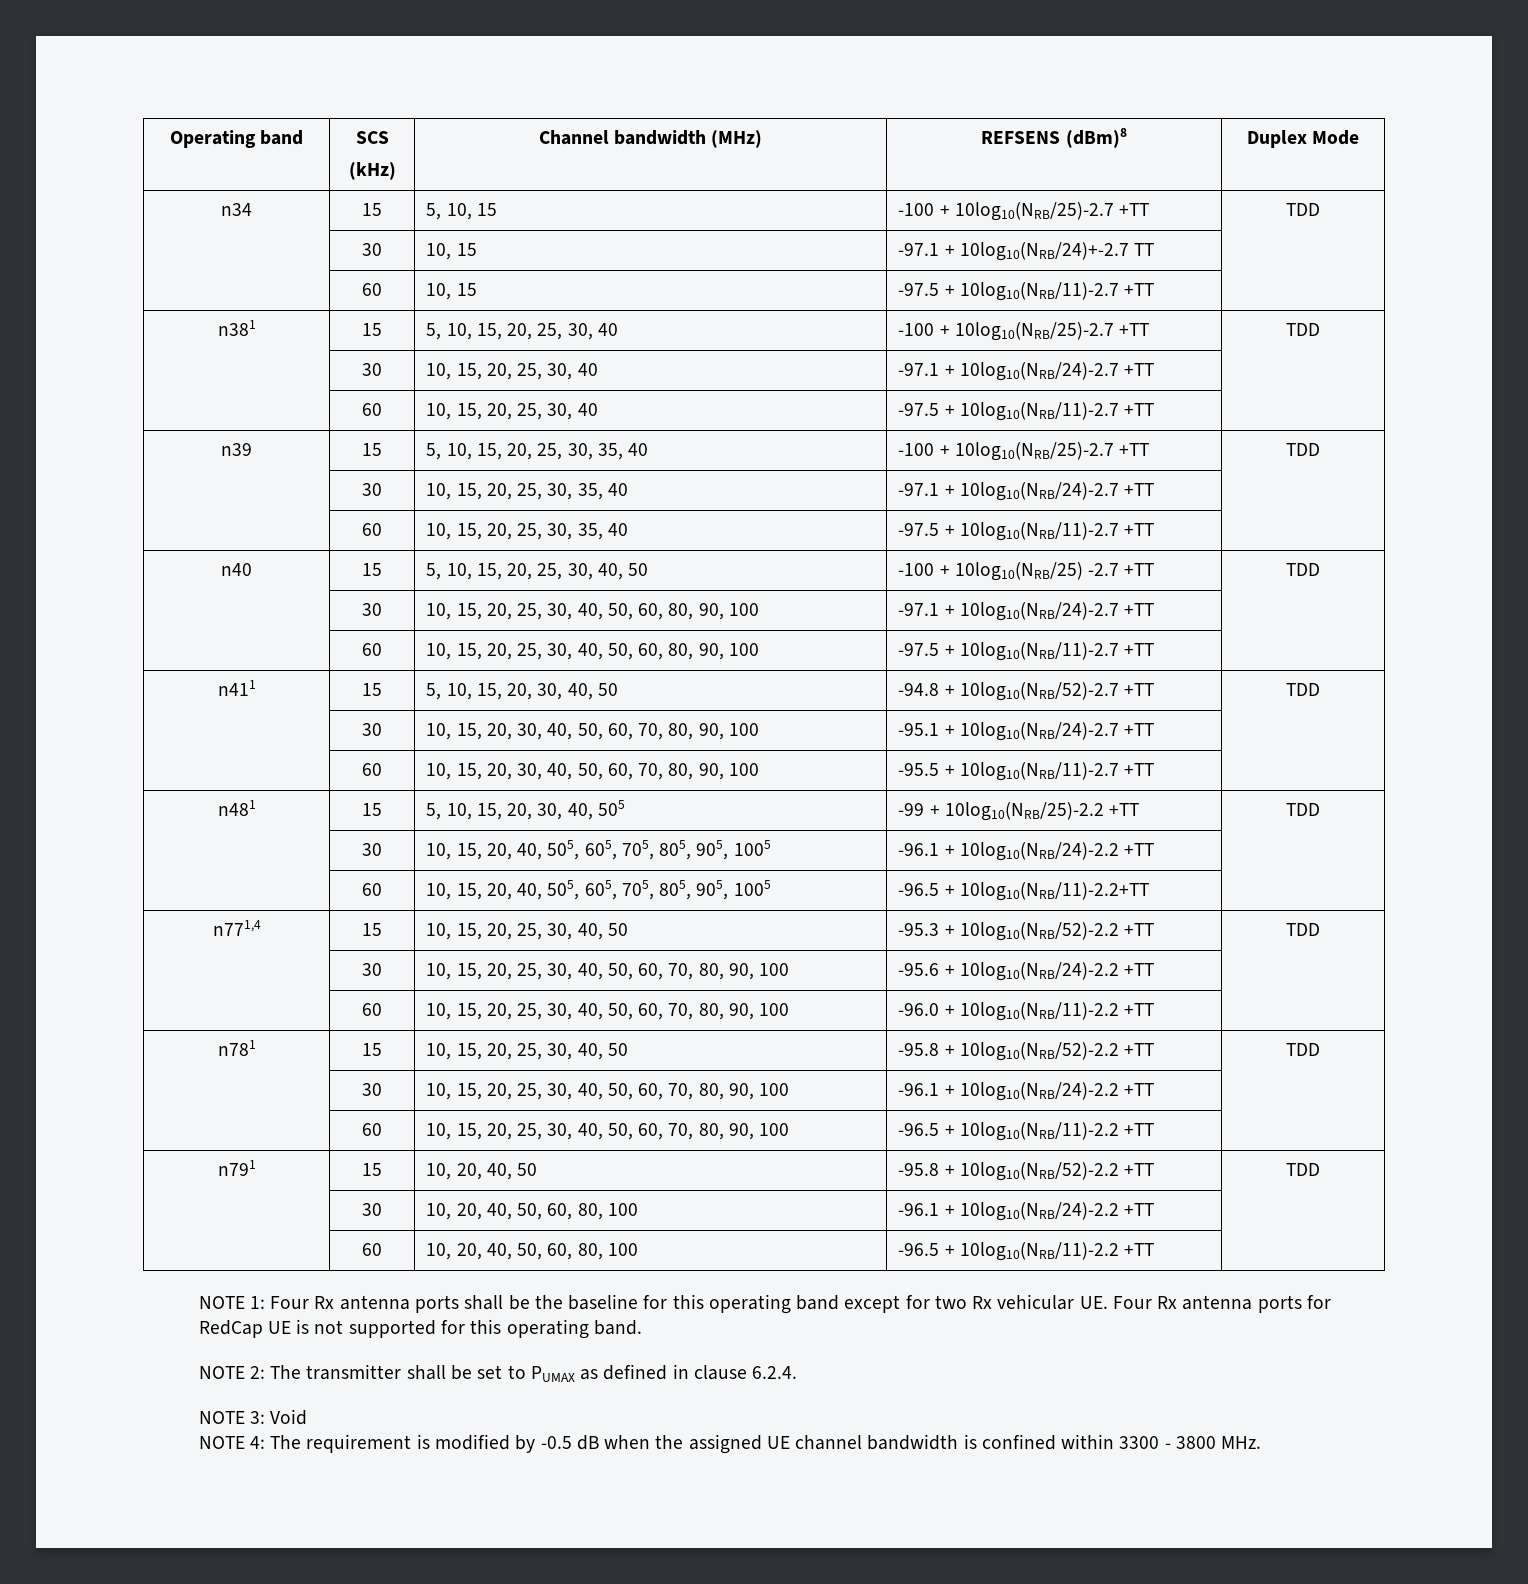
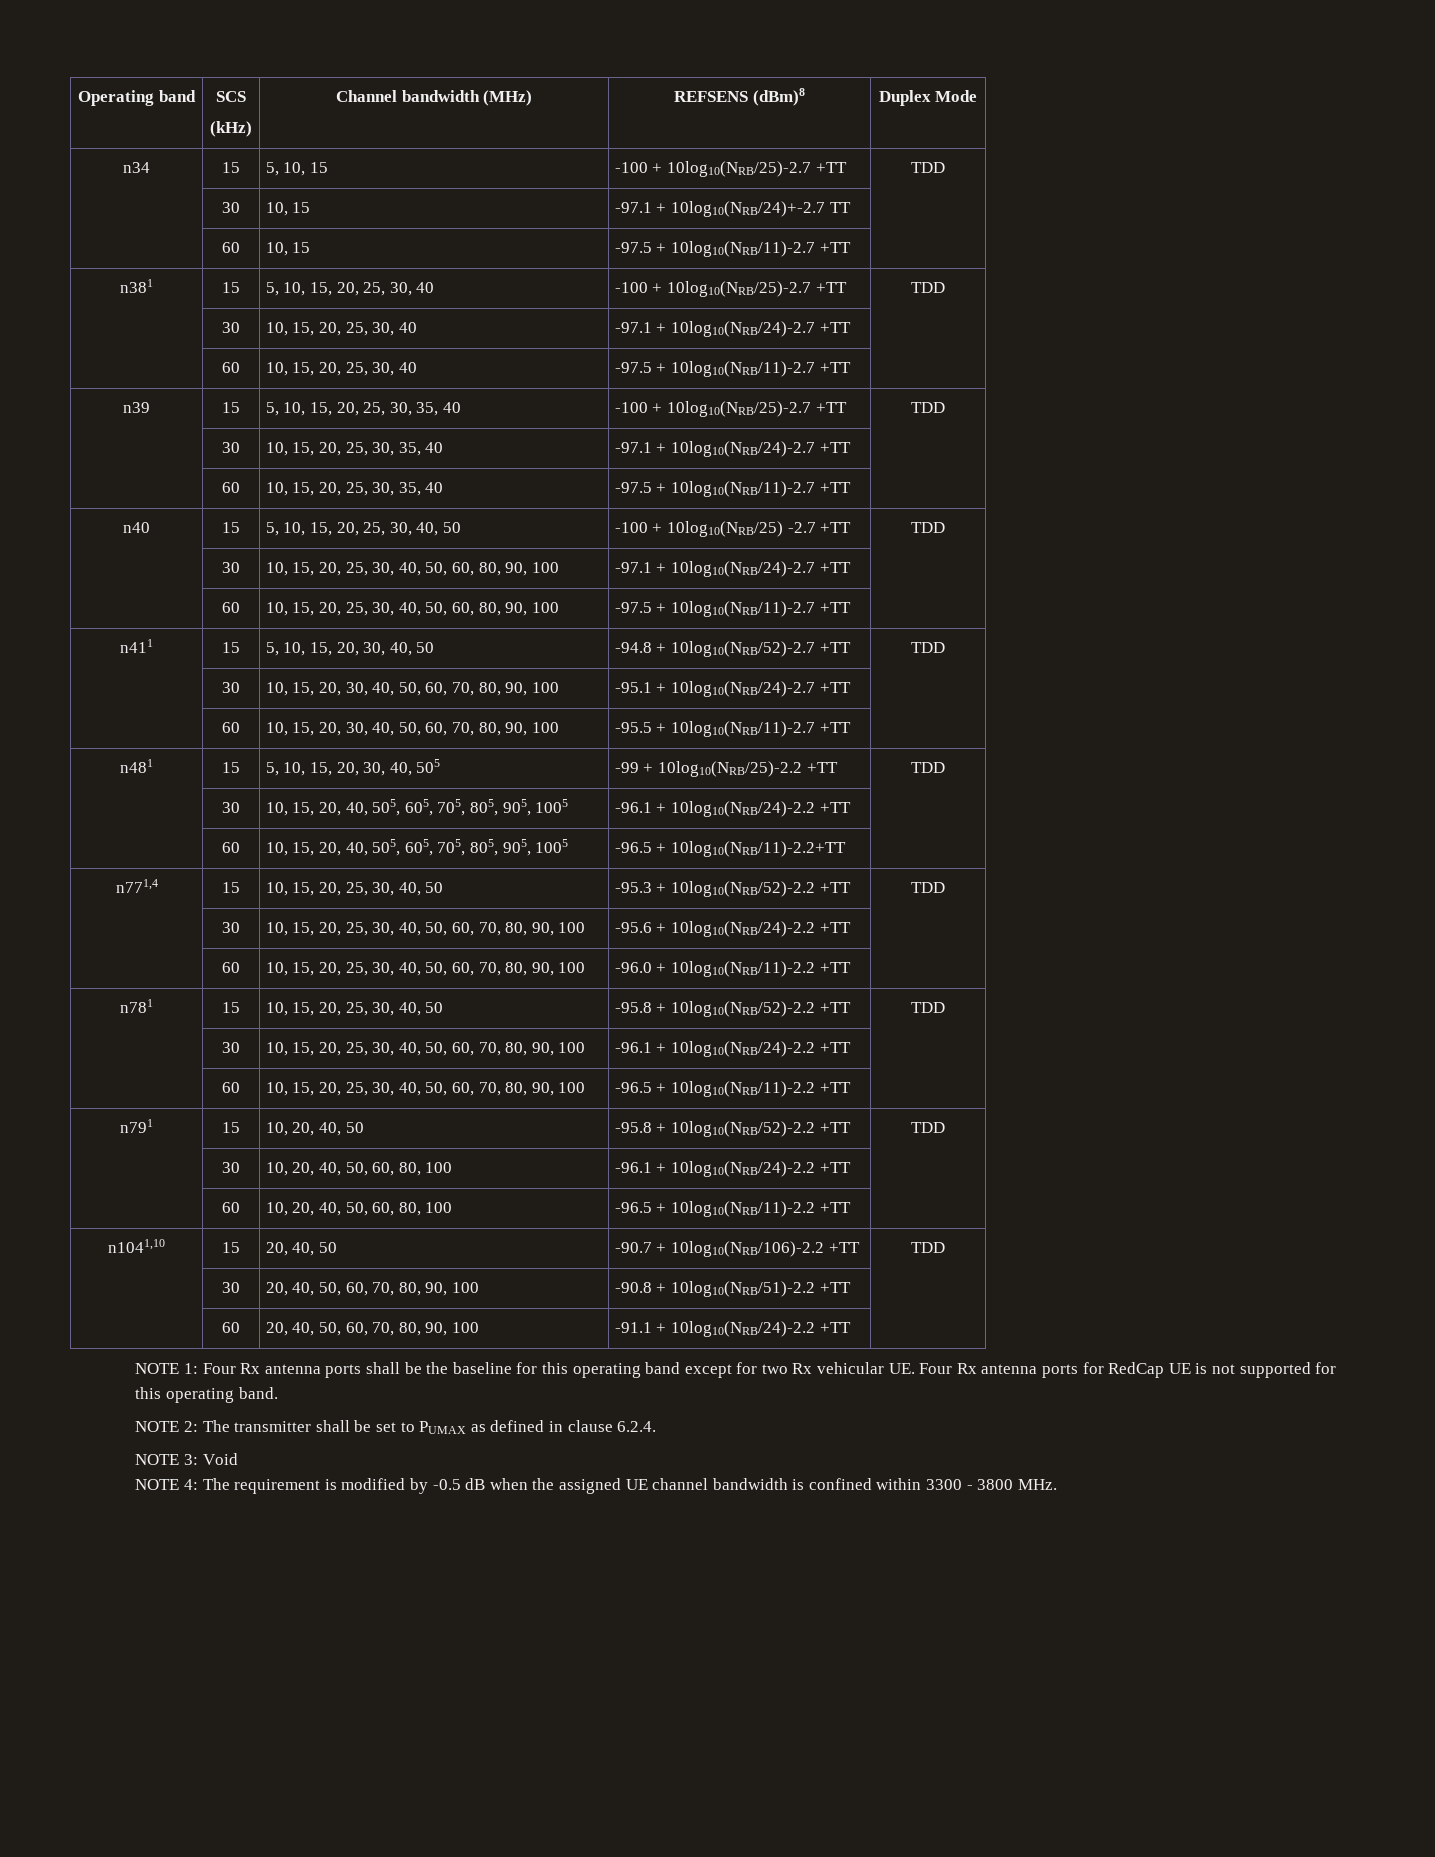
+ n1041,10 | 15 | 20, 40, 50 | -90.7 + 10log10(NRB/106)-2.2 +TT | TDD
+ | 30 | 20, 40, 50, 60, 70, 80, 90, 100 | -90.8 + 10log10(NRB/51)-2.2 +TT |
+ | 60 | 20, 40, 50, 60, 70, 80, 90, 100 | -91.1 + 10log10(NRB/24)-2.2 +TT |

